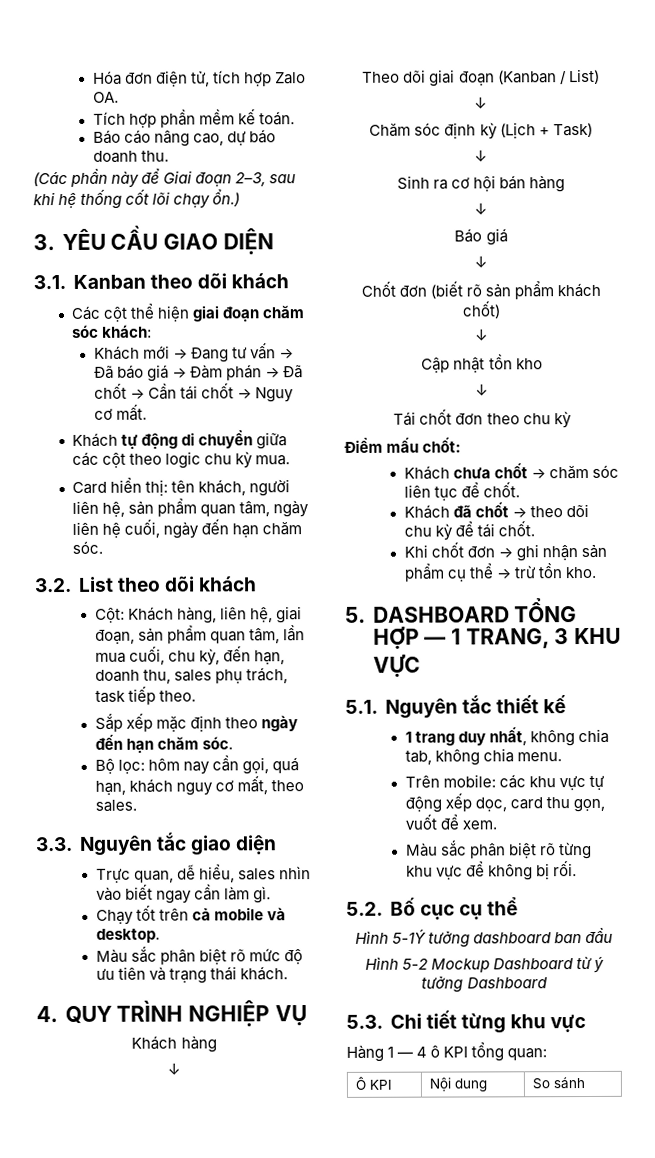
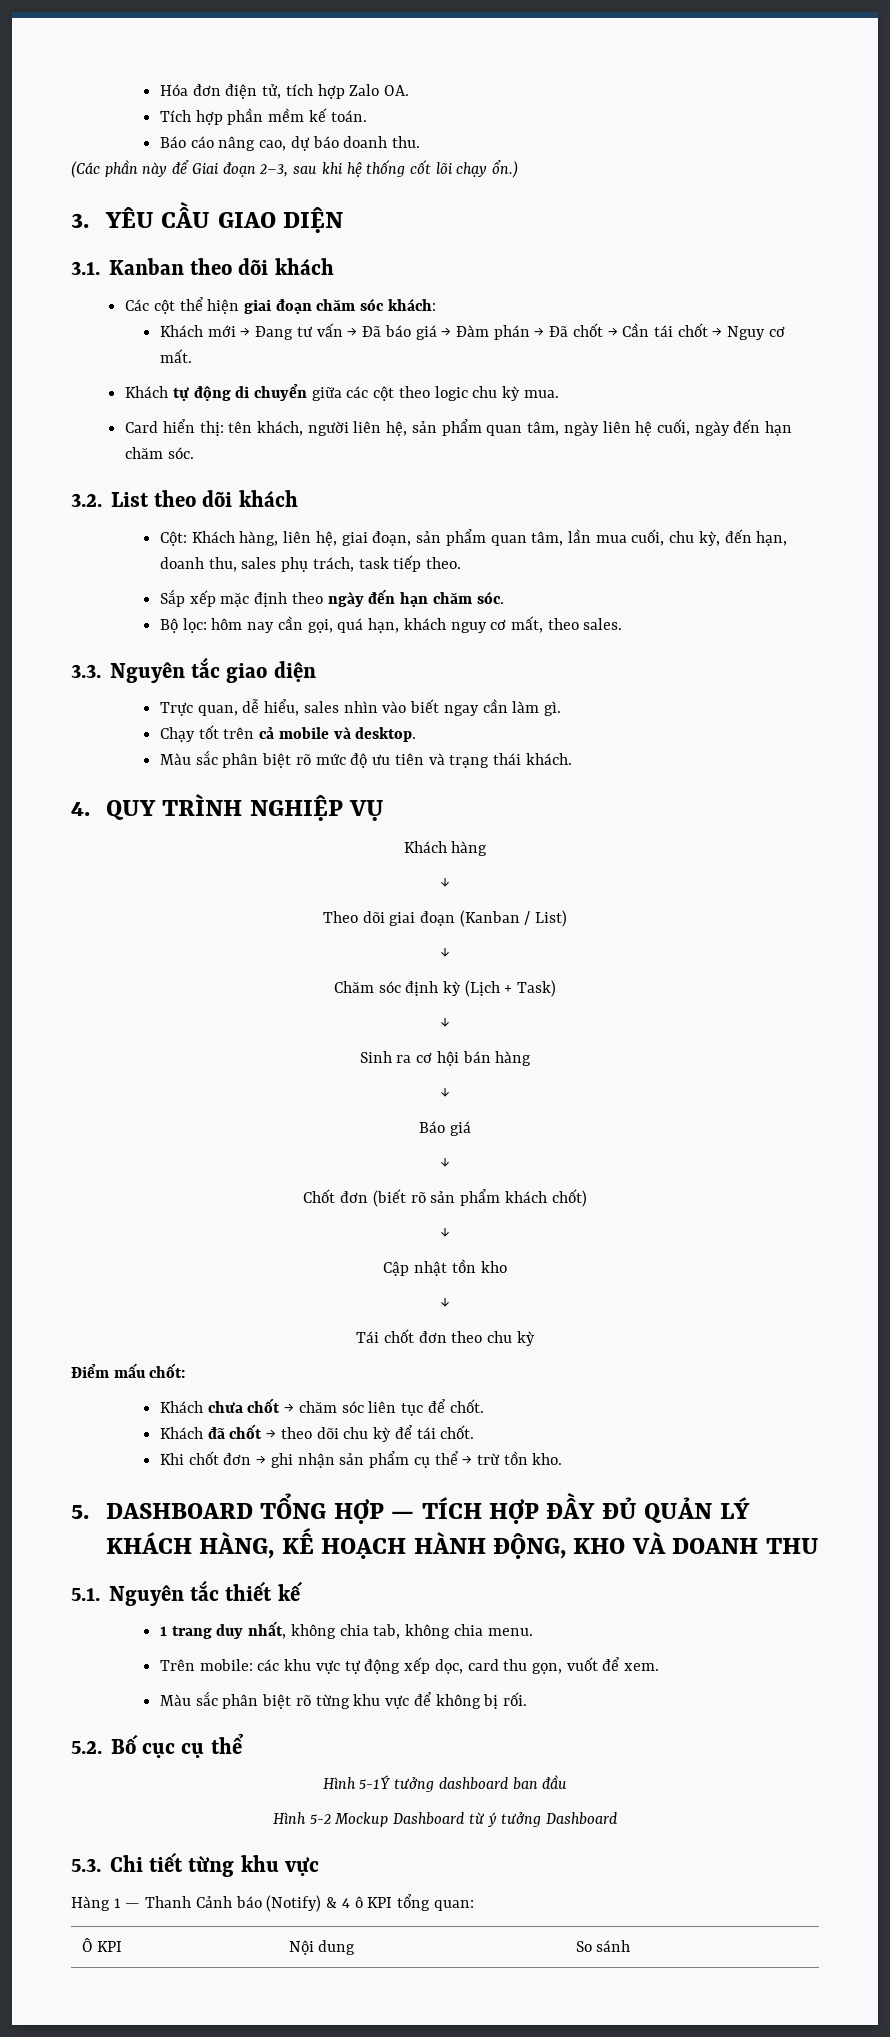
- 5. DASHBOARD TỔNG HỢP — 1 TRANG, 3 KHU VỰC
+ 5. DASHBOARD TỔNG HỢP — TÍCH HỢP ĐẦY ĐỦ QUẢN LÝ KHÁCH HÀNG, KẾ HOẠCH HÀNH ĐỘNG, KHO VÀ DOANH THU
- Hàng 1 — 4 ô KPI tổng quan:
+ Hàng 1 — Thanh Cảnh báo (Notify) & 4 ô KPI tổng quan:

